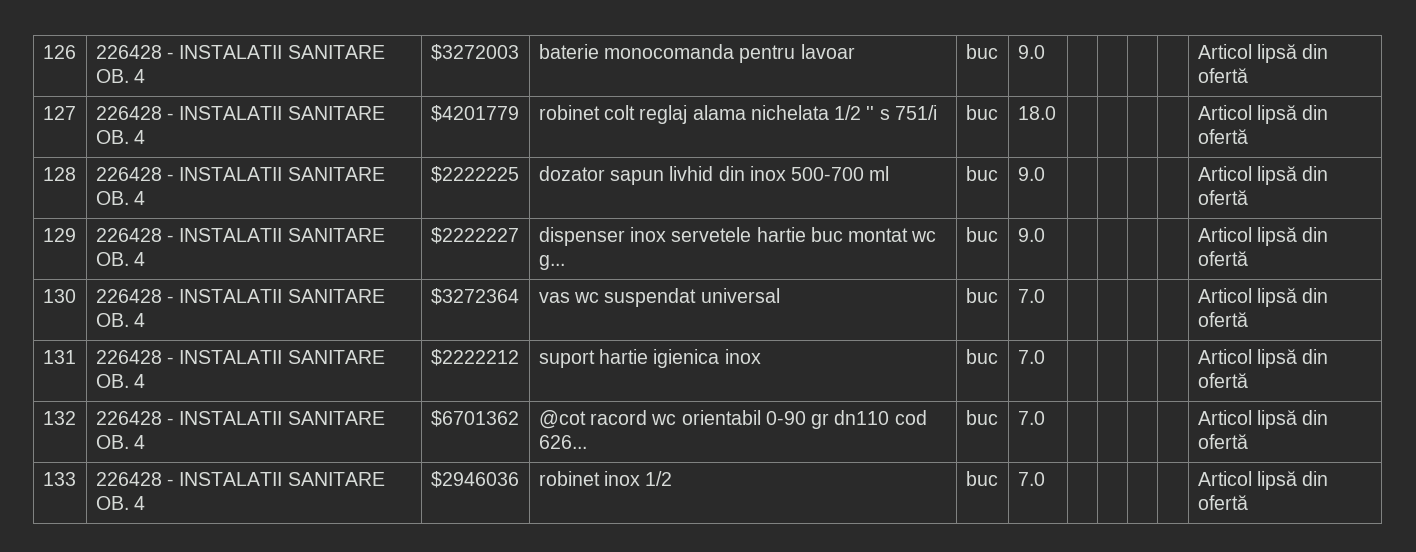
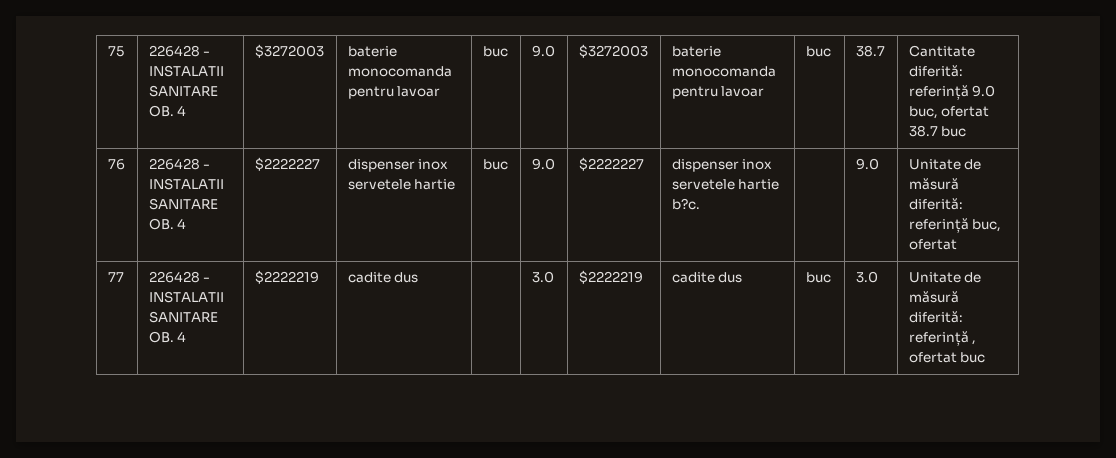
- 126 | 226428 - INSTALATII SANITARE OB. 4 | $3272003 | baterie monocomanda pentru lavoar | buc | 9.0 | | | | | Articol lipsă din ofertă
- 127 | 226428 - INSTALATII SANITARE OB. 4 | $4201779 | robinet colt reglaj alama nichelata 1/2 '' s 751/i | buc | 18.0 | | | | | Articol lipsă din ofertă
- 128 | 226428 - INSTALATII SANITARE OB. 4 | $2222225 | dozator sapun livhid din inox 500-700 ml | buc | 9.0 | | | | | Articol lipsă din ofertă
- 129 | 226428 - INSTALATII SANITARE OB. 4 | $2222227 | dispenser inox servetele hartie buc montat wc g... | buc | 9.0 | | | | | Articol lipsă din ofertă
- 130 | 226428 - INSTALATII SANITARE OB. 4 | $3272364 | vas wc suspendat universal | buc | 7.0 | | | | | Articol lipsă din ofertă
- 131 | 226428 - INSTALATII SANITARE OB. 4 | $2222212 | suport hartie igienica inox | buc | 7.0 | | | | | Articol lipsă din ofertă
- 132 | 226428 - INSTALATII SANITARE OB. 4 | $6701362 | @cot racord wc orientabil 0-90 gr dn110 cod 626... | buc | 7.0 | | | | | Articol lipsă din ofertă
- 133 | 226428 - INSTALATII SANITARE OB. 4 | $2946036 | robinet inox 1/2 | buc | 7.0 | | | | | Articol lipsă din ofertă
+ 75 | 226428 - INSTALATII SANITARE OB. 4 | $3272003 | baterie monocomanda pentru lavoar | buc | 9.0 | $3272003 | baterie monocomanda pentru lavoar | buc | 38.7 | Cantitate diferită: referință 9.0 buc, ofertat 38.7 buc
+ 76 | 226428 - INSTALATII SANITARE OB. 4 | $2222227 | dispenser inox servetele hartie | buc | 9.0 | $2222227 | dispenser inox servetele hartie b?c. | | 9.0 | Unitate de măsură diferită: referință buc, ofertat
+ 77 | 226428 - INSTALATII SANITARE OB. 4 | $2222219 | cadite dus | | 3.0 | $2222219 | cadite dus | buc | 3.0 | Unitate de măsură diferită: referință , ofertat buc

